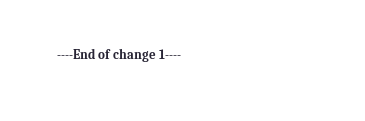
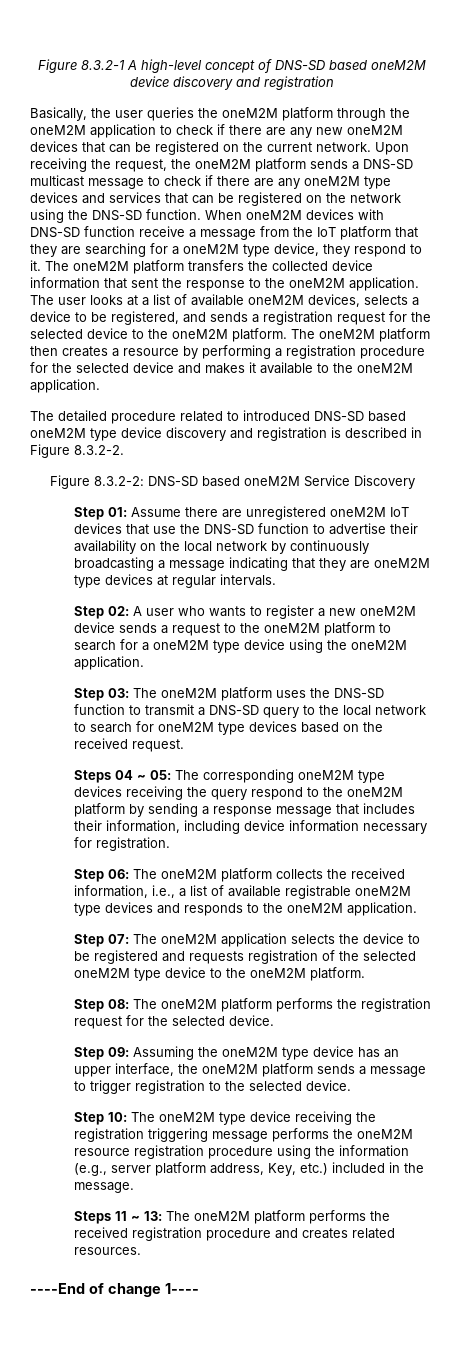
+ Figure 8.3.2-1 A high-level concept of DNS-SD based oneM2M device discovery and registration
+ Basically, the user queries the oneM2M platform through the oneM2M application to check if there are any new oneM2M devices that can be registered on the current network. Upon receiving the request, the oneM2M platform sends a DNS-SD multicast message to check if there are any oneM2M type devices and services that can be registered on the network using the DNS-SD function. When oneM2M devices with DNS-SD function receive a message from the IoT platform that they are searching for a oneM2M type device, they respond to it. The oneM2M platform transfers the collected device information that sent the response to the oneM2M application. The user looks at a list of available oneM2M devices, selects a device to be registered, and sends a registration request for the selected device to the oneM2M platform. The oneM2M platform then creates a resource by performing a registration procedure for the selected device and makes it available to the oneM2M application.
+ The detailed procedure related to introduced DNS-SD based oneM2M type device discovery and registration is described in Figure 8.3.2-2.
+ Figure 8.3.2-2: DNS-SD based oneM2M Service Discovery
+ Step 01: Assume there are unregistered oneM2M IoT devices that use the DNS-SD function to advertise their availability on the local network by continuously broadcasting a message indicating that they are oneM2M type devices at regular intervals.
+ Step 02: A user who wants to register a new oneM2M device sends a request to the oneM2M platform to search for a oneM2M type device using the oneM2M application.
+ Step 03: The oneM2M platform uses the DNS-SD function to transmit a DNS-SD query to the local network to search for oneM2M type devices based on the received request.
+ Steps 04 ~ 05: The corresponding oneM2M type devices receiving the query respond to the oneM2M platform by sending a response message that includes their information, including device information necessary for registration.
+ Step 06: The oneM2M platform collects the received information, i.e., a list of available registrable oneM2M type devices and responds to the oneM2M application.
+ Step 07: The oneM2M application selects the device to be registered and requests registration of the selected oneM2M type device to the oneM2M platform.
+ Step 08: The oneM2M platform performs the registration request for the selected device.
+ Step 09: Assuming the oneM2M type device has an upper interface, the oneM2M platform sends a message to trigger registration to the selected device.
+ Step 10: The oneM2M type device receiving the registration triggering message performs the oneM2M resource registration procedure using the information (e.g., server platform address, Key, etc.) included in the message.
+ Steps 11 ~ 13: The oneM2M platform performs the received registration procedure and creates related resources.

